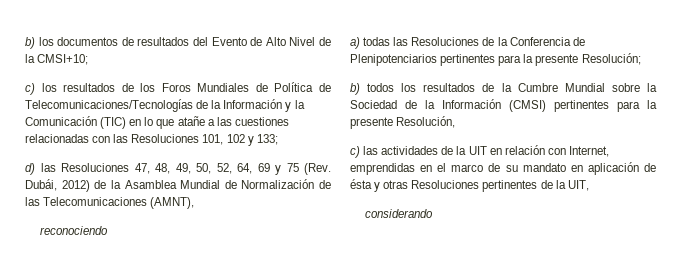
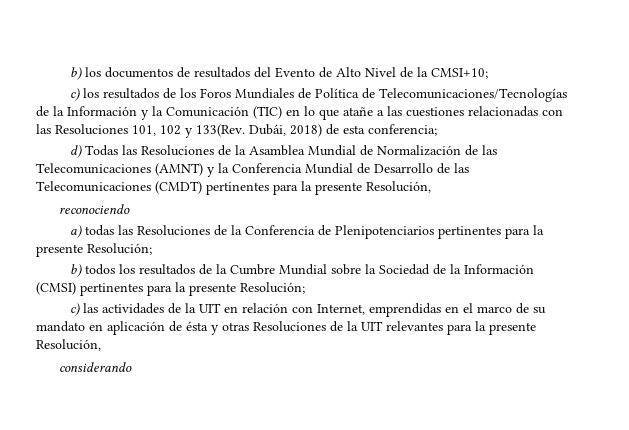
- c) los resultados de los Foros Mundiales de Política de Telecomunicaciones/Tecnologías de la Información y la Comunicación (TIC) en lo que atañe a las cuestiones relacionadas con las Resoluciones 101, 102 y 133;
+ c) los resultados de los Foros Mundiales de Política de Telecomunicaciones/Tecnologías de la Información y la Comunicación (TIC) en lo que atañe a las cuestiones relacionadas con las Resoluciones 101, 102 y 133(Rev. Dubái, 2018) de esta conferencia;
- d) las Resoluciones 47, 48, 49, 50, 52, 64, 69 y 75 (Rev. Dubái, 2012) de la Asamblea Mundial de Normalización de las Telecomunicaciones (AMNT),
+ d) Todas las Resoluciones de la Asamblea Mundial de Normalización de las Telecomunicaciones (AMNT) y la Conferencia Mundial de Desarrollo de las Telecomunicaciones (CMDT) pertinentes para la presente Resolución,
- b) todos los resultados de la Cumbre Mundial sobre la Sociedad de la Información (CMSI) pertinentes para la presente Resolución,
+ b) todos los resultados de la Cumbre Mundial sobre la Sociedad de la Información (CMSI) pertinentes para la presente Resolución;
- c) las actividades de la UIT en relación con Internet, emprendidas en el marco de su mandato en aplicación de ésta y otras Resoluciones pertinentes de la UIT,
+ c) las actividades de la UIT en relación con Internet, emprendidas en el marco de su mandato en aplicación de ésta y otras Resoluciones de la UIT relevantes para la presente Resolución,

